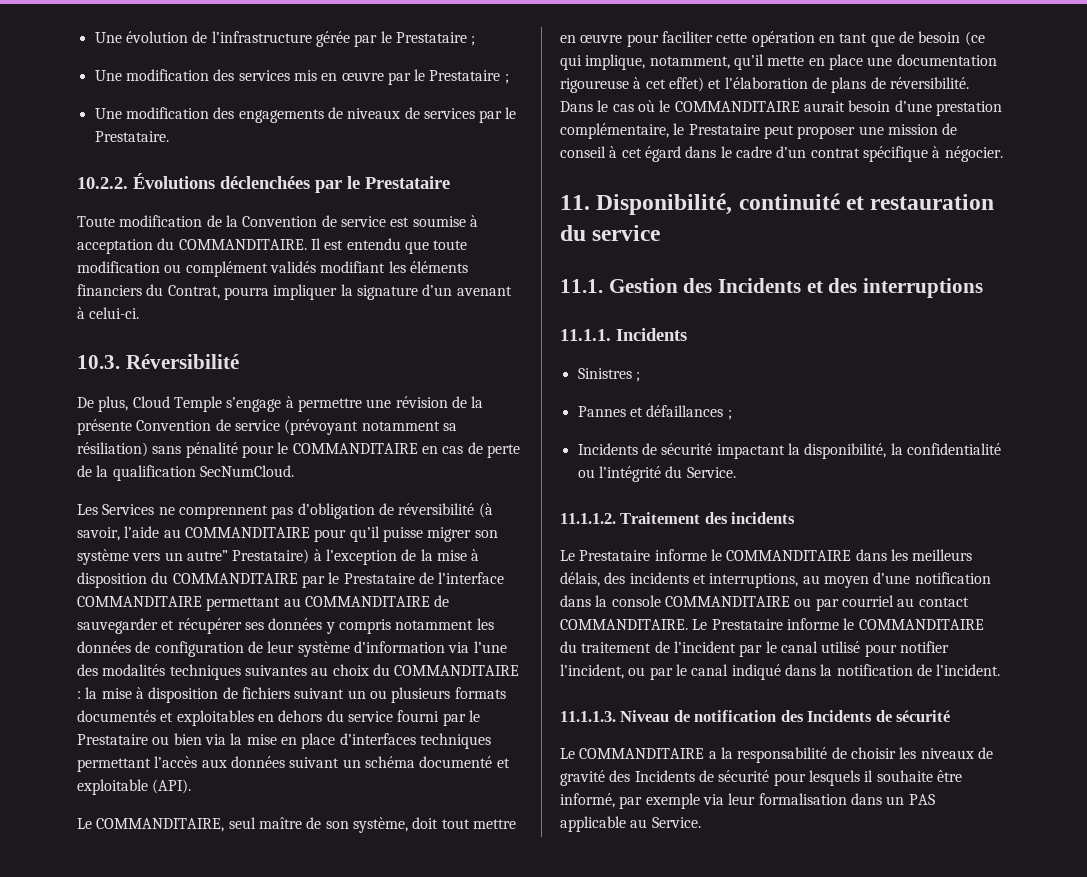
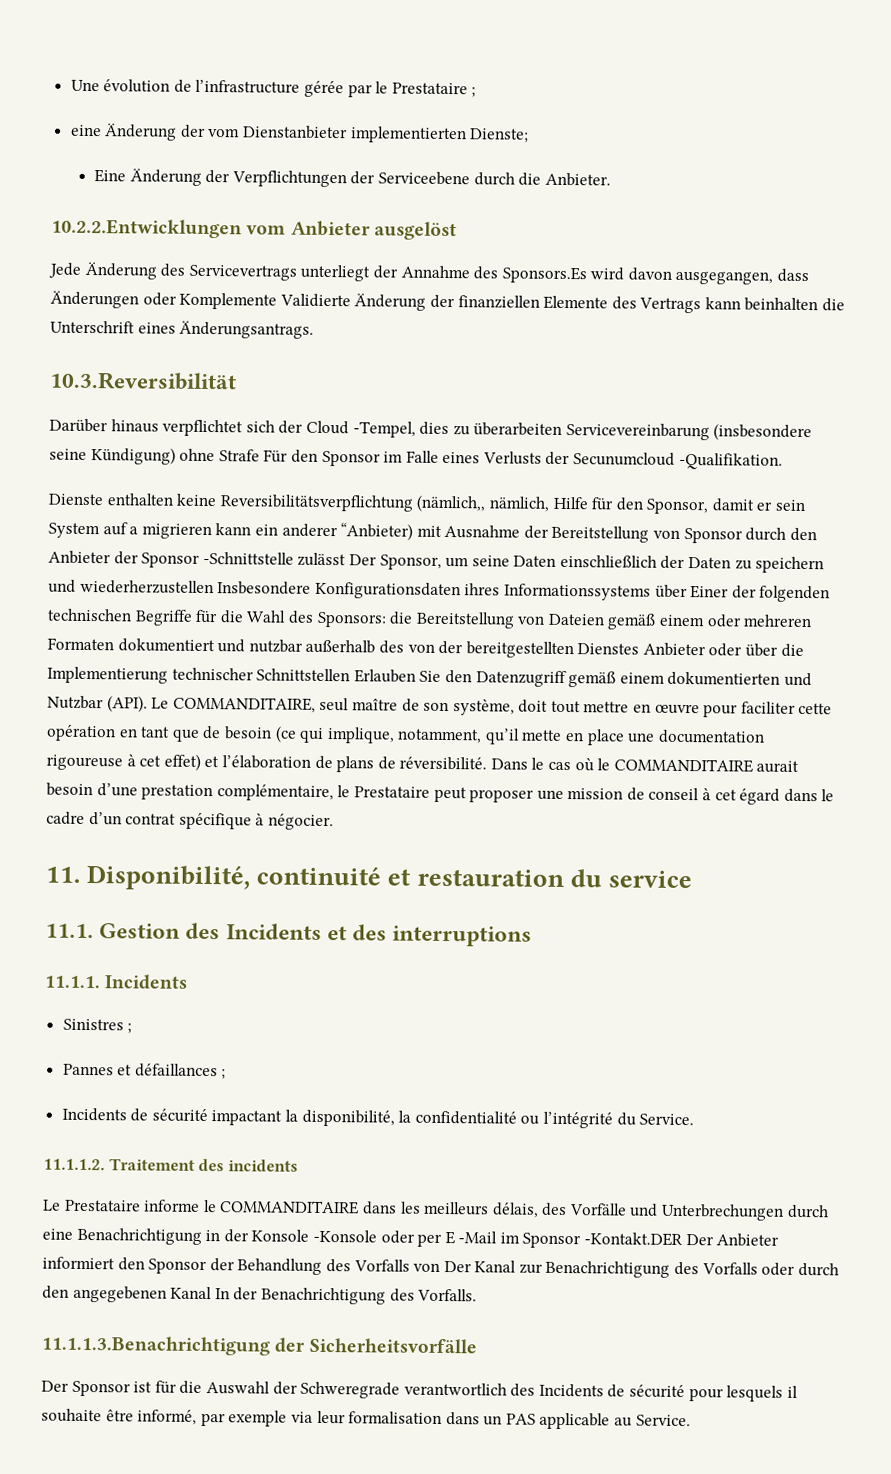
- Une modification des services mis en œuvre par le Prestataire ;
- Une modification des engagements de niveaux de services par le Prestataire.
- 10.2.2. Évolutions déclenchées par le Prestataire
- Toute modification de la Convention de service est soumise à acceptation du COMMANDITAIRE. Il est entendu que toute modification ou complément validés modifiant les éléments financiers du Contrat, pourra impliquer la signature d’un avenant à celui-ci.
- 10.3. Réversibilité
- De plus, Cloud Temple s’engage à permettre une révision de la présente Convention de service (prévoyant notamment sa résiliation) sans pénalité pour le COMMANDITAIRE en cas de perte de la qualification SecNumCloud.
- Les Services ne comprennent pas d’obligation de réversibilité (à savoir, l’aide au COMMANDITAIRE pour qu’il puisse migrer son système vers un autre” Prestataire) à l’exception de la mise à disposition du COMMANDITAIRE par le Prestataire de l’interface COMMANDITAIRE permettant au COMMANDITAIRE de sauvegarder et récupérer ses données y compris notamment les données de configuration de leur système d’information via l’une des modalités techniques suivantes au choix du COMMANDITAIRE : la mise à disposition de fichiers suivant un ou plusieurs formats documentés et exploitables en dehors du service fourni par le Prestataire ou bien via la mise en place d’interfaces techniques permettant l’accès aux données suivant un schéma documenté et exploitable (API).
- Le COMMANDITAIRE, seul maître de son système, doit tout mettre en œuvre pour faciliter cette opération en tant que de besoin (ce qui implique, notamment, qu’il mette en place une documentation rigoureuse à cet effet) et l’élaboration de plans de réversibilité.
+ eine Änderung der vom Dienstanbieter implementierten Dienste;
+ Eine Änderung der Verpflichtungen der Serviceebene durch die Anbieter.
+ 10.2.2.Entwicklungen vom Anbieter ausgelöst
+ Jede Änderung des Servicevertrags unterliegt der Annahme des Sponsors.Es wird davon ausgegangen, dass Änderungen oder Komplemente Validierte Änderung der finanziellen Elemente des Vertrags kann beinhalten die Unterschrift eines Änderungsantrags.
+ 10.3.Reversibilität
+ Darüber hinaus verpflichtet sich der Cloud -Tempel, dies zu überarbeiten Servicevereinbarung (insbesondere seine Kündigung) ohne Strafe Für den Sponsor im Falle eines Verlusts der Secunumcloud -Qualifikation.
+ Dienste enthalten keine Reversibilitätsverpflichtung (nämlich,, nämlich, Hilfe für den Sponsor, damit er sein System auf a migrieren kann ein anderer “Anbieter) mit Ausnahme der Bereitstellung von Sponsor durch den Anbieter der Sponsor -Schnittstelle zulässt Der Sponsor, um seine Daten einschließlich der Daten zu speichern und wiederherzustellen Insbesondere Konfigurationsdaten ihres Informationssystems über Einer der folgenden technischen Begriffe für die Wahl des Sponsors: die Bereitstellung von Dateien gemäß einem oder mehreren Formaten dokumentiert und nutzbar außerhalb des von der bereitgestellten Dienstes Anbieter oder über die Implementierung technischer Schnittstellen Erlauben Sie den Datenzugriff gemäß einem dokumentierten und Nutzbar (API). Le COMMANDITAIRE, seul maître de son système, doit tout mettre en œuvre pour faciliter cette opération en tant que de besoin (ce qui implique, notamment, qu’il mette en place une documentation rigoureuse à cet effet) et l’élaboration de plans de réversibilité.
- Le Prestataire informe le COMMANDITAIRE dans les meilleurs délais, des incidents et interruptions, au moyen d’une notification dans la console COMMANDITAIRE ou par courriel au contact COMMANDITAIRE. Le Prestataire informe le COMMANDITAIRE du traitement de l’incident par le canal utilisé pour notifier l’incident, ou par le canal indiqué dans la notification de l’incident.
- 11.1.1.3. Niveau de notification des Incidents de sécurité
- Le COMMANDITAIRE a la responsabilité de choisir les niveaux de gravité des Incidents de sécurité pour lesquels il souhaite être informé, par exemple via leur formalisation dans un PAS applicable au Service.
+ Le Prestataire informe le COMMANDITAIRE dans les meilleurs délais, des Vorfälle und Unterbrechungen durch eine Benachrichtigung in der Konsole -Konsole oder per E -Mail im Sponsor -Kontakt.DER Der Anbieter informiert den Sponsor der Behandlung des Vorfalls von Der Kanal zur Benachrichtigung des Vorfalls oder durch den angegebenen Kanal In der Benachrichtigung des Vorfalls.
+ 11.1.1.3.Benachrichtigung der Sicherheitsvorfälle
+ Der Sponsor ist für die Auswahl der Schweregrade verantwortlich des Incidents de sécurité pour lesquels il souhaite être informé, par exemple via leur formalisation dans un PAS applicable au Service.

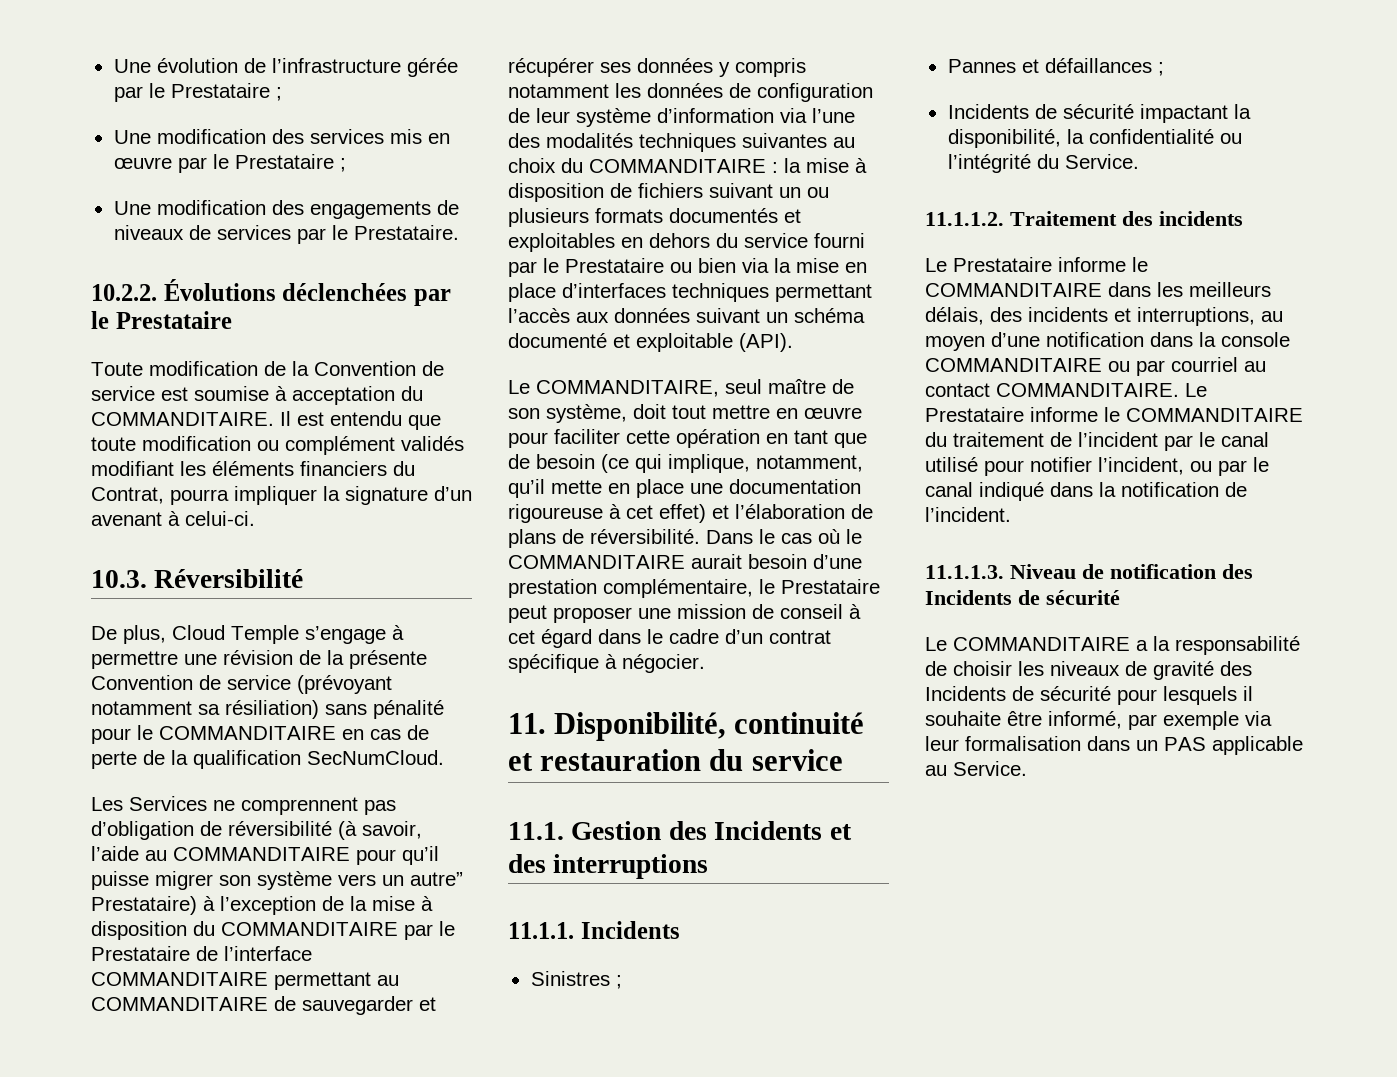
- eine Änderung der vom Dienstanbieter implementierten Dienste;
- Eine Änderung der Verpflichtungen der Serviceebene durch die Anbieter.
- 10.2.2.Entwicklungen vom Anbieter ausgelöst
- Jede Änderung des Servicevertrags unterliegt der Annahme des Sponsors.Es wird davon ausgegangen, dass Änderungen oder Komplemente Validierte Änderung der finanziellen Elemente des Vertrags kann beinhalten die Unterschrift eines Änderungsantrags.
- 10.3.Reversibilität
- Darüber hinaus verpflichtet sich der Cloud -Tempel, dies zu überarbeiten Servicevereinbarung (insbesondere seine Kündigung) ohne Strafe Für den Sponsor im Falle eines Verlusts der Secunumcloud -Qualifikation.
- Dienste enthalten keine Reversibilitätsverpflichtung (nämlich,, nämlich, Hilfe für den Sponsor, damit er sein System auf a migrieren kann ein anderer “Anbieter) mit Ausnahme der Bereitstellung von Sponsor durch den Anbieter der Sponsor -Schnittstelle zulässt Der Sponsor, um seine Daten einschließlich der Daten zu speichern und wiederherzustellen Insbesondere Konfigurationsdaten ihres Informationssystems über Einer der folgenden technischen Begriffe für die Wahl des Sponsors: die Bereitstellung von Dateien gemäß einem oder mehreren Formaten dokumentiert und nutzbar außerhalb des von der bereitgestellten Dienstes Anbieter oder über die Implementierung technischer Schnittstellen Erlauben Sie den Datenzugriff gemäß einem dokumentierten und Nutzbar (API). Le COMMANDITAIRE, seul maître de son système, doit tout mettre en œuvre pour faciliter cette opération en tant que de besoin (ce qui implique, notamment, qu’il mette en place une documentation rigoureuse à cet effet) et l’élaboration de plans de réversibilité.
+ Une modification des services mis en œuvre par le Prestataire ;
+ Une modification des engagements de niveaux de services par le Prestataire.
+ 10.2.2. Évolutions déclenchées par le Prestataire
+ Toute modification de la Convention de service est soumise à acceptation du COMMANDITAIRE. Il est entendu que toute modification ou complément validés modifiant les éléments financiers du Contrat, pourra impliquer la signature d’un avenant à celui-ci.
+ 10.3. Réversibilité
+ De plus, Cloud Temple s’engage à permettre une révision de la présente Convention de service (prévoyant notamment sa résiliation) sans pénalité pour le COMMANDITAIRE en cas de perte de la qualification SecNumCloud.
+ Les Services ne comprennent pas d’obligation de réversibilité (à savoir, l’aide au COMMANDITAIRE pour qu’il puisse migrer son système vers un autre” Prestataire) à l’exception de la mise à disposition du COMMANDITAIRE par le Prestataire de l’interface COMMANDITAIRE permettant au COMMANDITAIRE de sauvegarder et récupérer ses données y compris notamment les données de configuration de leur système d’information via l’une des modalités techniques suivantes au choix du COMMANDITAIRE : la mise à disposition de fichiers suivant un ou plusieurs formats documentés et exploitables en dehors du service fourni par le Prestataire ou bien via la mise en place d’interfaces techniques permettant l’accès aux données suivant un schéma documenté et exploitable (API).
+ Le COMMANDITAIRE, seul maître de son système, doit tout mettre en œuvre pour faciliter cette opération en tant que de besoin (ce qui implique, notamment, qu’il mette en place une documentation rigoureuse à cet effet) et l’élaboration de plans de réversibilité.
- Le Prestataire informe le COMMANDITAIRE dans les meilleurs délais, des Vorfälle und Unterbrechungen durch eine Benachrichtigung in der Konsole -Konsole oder per E -Mail im Sponsor -Kontakt.DER Der Anbieter informiert den Sponsor der Behandlung des Vorfalls von Der Kanal zur Benachrichtigung des Vorfalls oder durch den angegebenen Kanal In der Benachrichtigung des Vorfalls.
- 11.1.1.3.Benachrichtigung der Sicherheitsvorfälle
- Der Sponsor ist für die Auswahl der Schweregrade verantwortlich des Incidents de sécurité pour lesquels il souhaite être informé, par exemple via leur formalisation dans un PAS applicable au Service.
+ Le Prestataire informe le COMMANDITAIRE dans les meilleurs délais, des incidents et interruptions, au moyen d’une notification dans la console COMMANDITAIRE ou par courriel au contact COMMANDITAIRE. Le Prestataire informe le COMMANDITAIRE du traitement de l’incident par le canal utilisé pour notifier l’incident, ou par le canal indiqué dans la notification de l’incident.
+ 11.1.1.3. Niveau de notification des Incidents de sécurité
+ Le COMMANDITAIRE a la responsabilité de choisir les niveaux de gravité des Incidents de sécurité pour lesquels il souhaite être informé, par exemple via leur formalisation dans un PAS applicable au Service.

